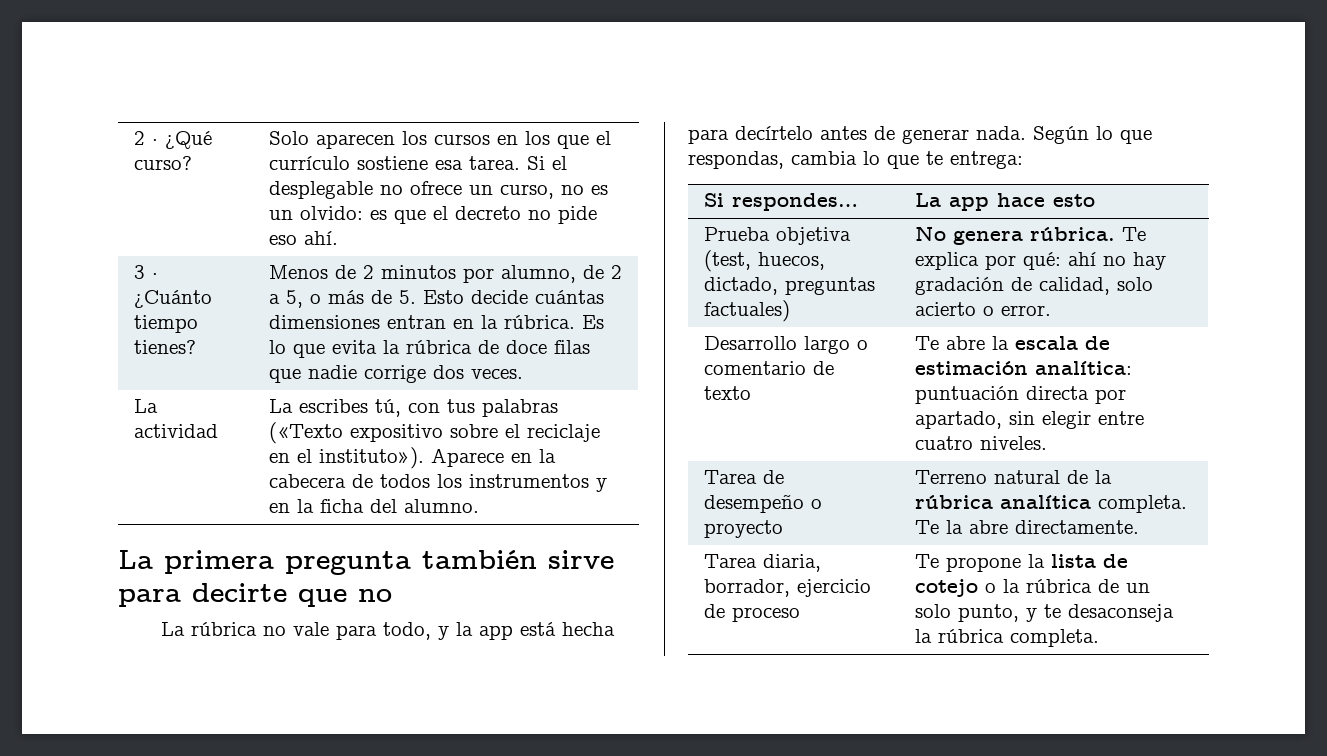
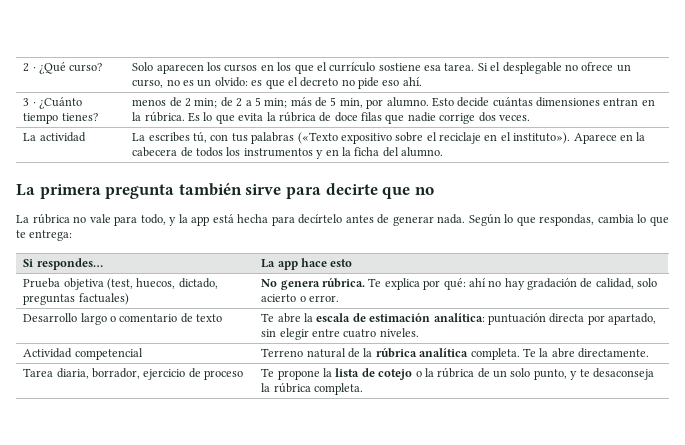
- Menos de 2 minutos por alumno, de 2 a 5, o más de 5. Esto decide cuántas dimensiones entran en la rúbrica.
+ menos de 2 min; de 2 a 5 min; más de 5 min, por alumno. Esto decide cuántas dimensiones entran en la rúbrica.
- Tarea de desempeño o proyecto | Terreno natural de la rúbrica analítica completa. Te la abre directamente.
+ Actividad competencial | Terreno natural de la rúbrica analítica completa. Te la abre directamente.

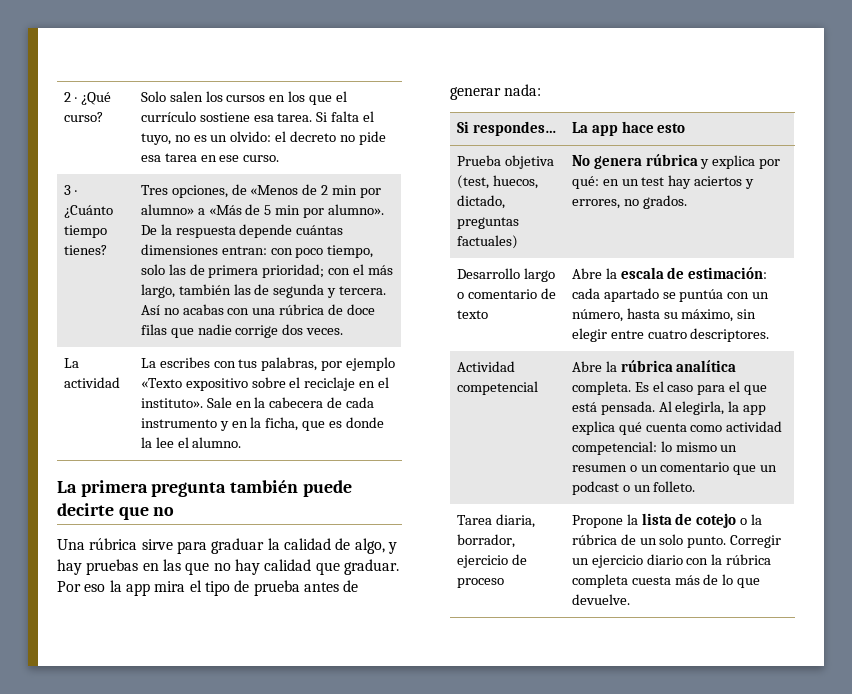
- 2 · ¿Qué curso? | Solo aparecen los cursos en los que el currículo sostiene esa tarea. Si el desplegable no ofrece un curso, no es un olvido: es que el decreto no pide eso ahí.
+ 2 · ¿Qué curso? | Solo salen los cursos en los que el currículo sostiene esa tarea. Si falta el tuyo, no es un olvido: el decreto no pide esa tarea en ese curso.
- menos de 2 min; de 2 a 5 min; más de 5 min, por alumno. Esto decide cuántas dimensiones entran en la rúbrica. Es lo que evita la rúbrica de doce filas que nadie corrige dos veces.
+ Tres opciones, de «Menos de 2 min por alumno» a «Más de 5 min por alumno». De la respuesta depende cuántas dimensiones entran: con poco tiempo, solo las de primera prioridad; con el más largo, también las de segunda y tercera. Así no acabas con una rúbrica de doce filas que nadie corrige dos veces.
- La actividad | La escribes tú, con tus palabras («Texto expositivo sobre el reciclaje en el instituto»). Aparece en la cabecera de todos los instrumentos y en la ficha del alumno.
+ La actividad | La escribes con tus palabras, por ejemplo «Texto expositivo sobre el reciclaje en el instituto». Sale en la cabecera de cada instrumento y en la ficha, que es donde la lee el alumno.
- La primera pregunta también sirve para decirte que no
+ La primera pregunta también puede decirte que no
- La rúbrica no vale para todo, y la app está hecha para decírtelo antes de generar nada. Según lo que respondas, cambia lo que te entrega:
+ Una rúbrica sirve para graduar la calidad de algo, y hay pruebas en las que no hay calidad que graduar. Por eso la app mira el tipo de prueba antes de generar nada:
- Prueba objetiva (test, huecos, dictado, preguntas factuales) | No genera rúbrica. Te explica por qué: ahí no hay gradación de calidad, solo acierto o error.
+ Prueba objetiva (test, huecos, dictado, preguntas factuales) | No genera rúbrica y explica por qué: en un test hay aciertos y errores, no grados.
- Desarrollo largo o comentario de texto | Te abre la escala de estimación analítica: puntuación directa por apartado, sin elegir entre cuatro niveles.
+ Desarrollo largo o comentario de texto | Abre la escala de estimación: cada apartado se puntúa con un número, hasta su máximo, sin elegir entre cuatro descriptores.
- Actividad competencial | Terreno natural de la rúbrica analítica completa. Te la abre directamente.
+ Actividad competencial | Abre la rúbrica analítica completa. Es el caso para el que está pensada. Al elegirla, la app explica qué cuenta como actividad competencial: lo mismo un resumen o un comentario que un podcast o un folleto.
- Tarea diaria, borrador, ejercicio de proceso | Te propone la lista de cotejo o la rúbrica de un solo punto, y te desaconseja la rúbrica completa.
+ Tarea diaria, borrador, ejercicio de proceso | Propone la lista de cotejo o la rúbrica de un solo punto. Corregir un ejercicio diario con la rúbrica completa cuesta más de lo que devuelve.

